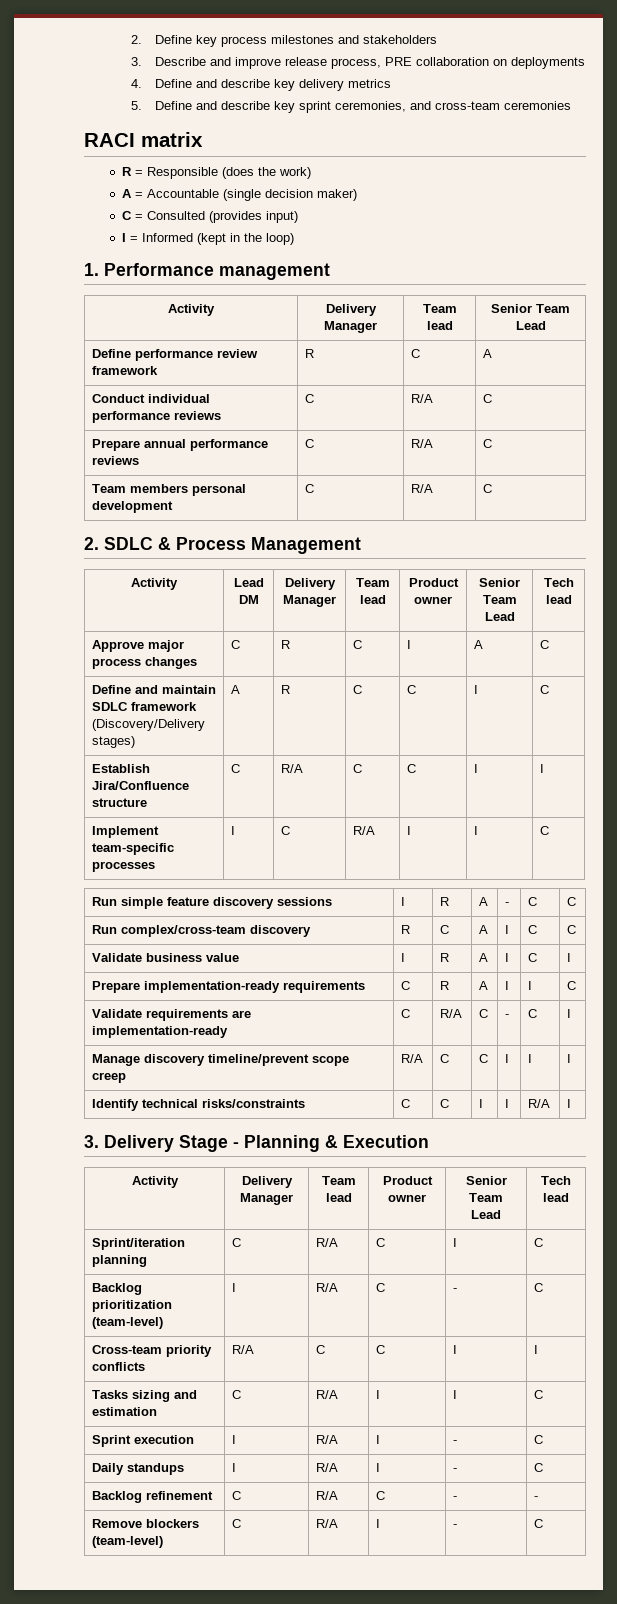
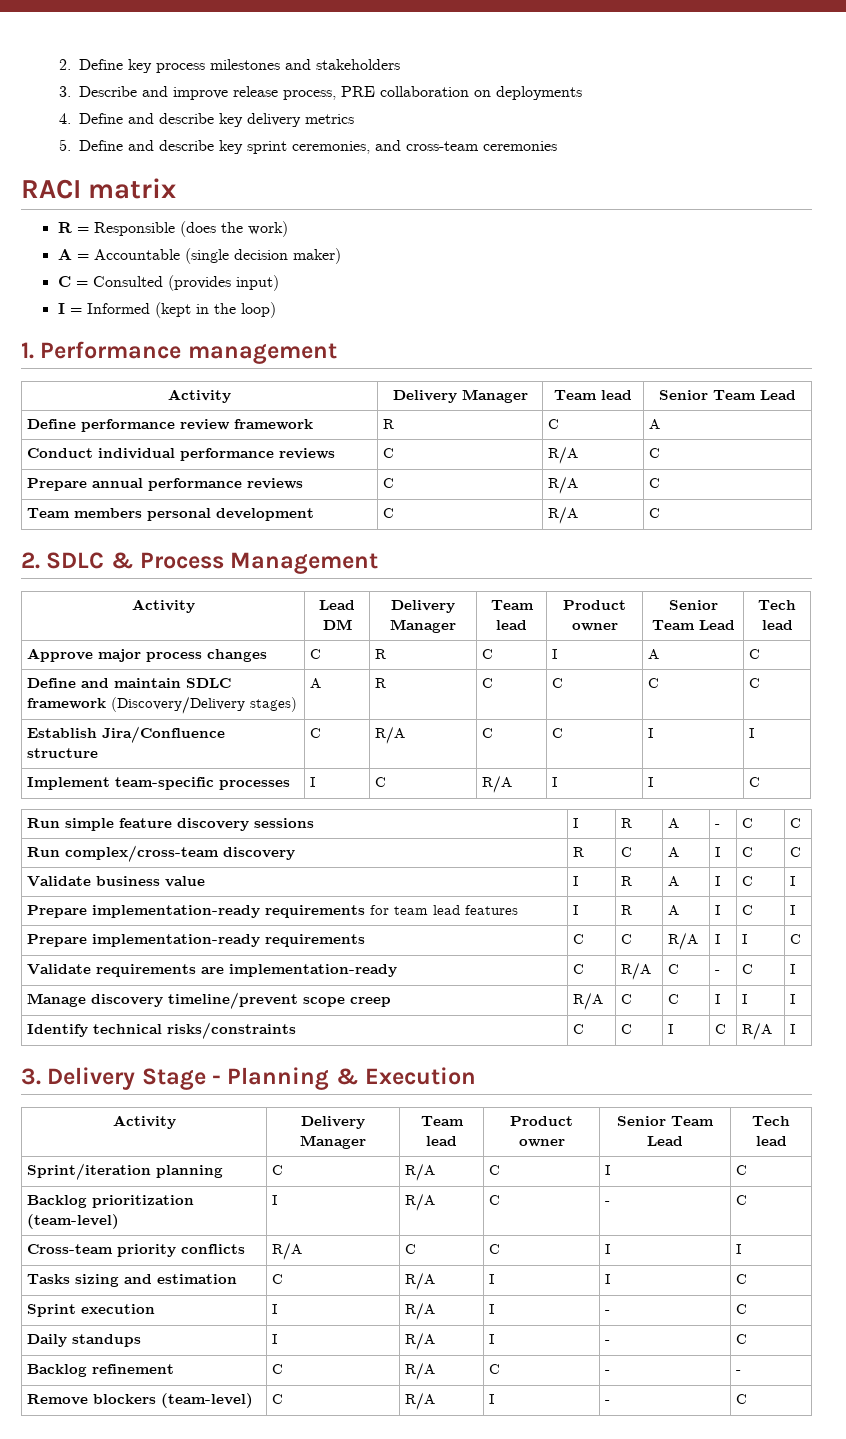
- Define and maintain SDLC framework (Discovery/Delivery stages) | A | R | C | C | I | C
+ Define and maintain SDLC framework (Discovery/Delivery stages) | A | R | C | C | C | C
- Prepare implementation-ready requirements | C | R | A | I | I | C
+ Prepare implementation-ready requirements for team lead features | I | R | A | I | C | I
+ Prepare implementation-ready requirements | C | C | R/A | I | I | C
- Identify technical risks/constraints | C | C | I | I | R/A | I
+ Identify technical risks/constraints | C | C | I | C | R/A | I

